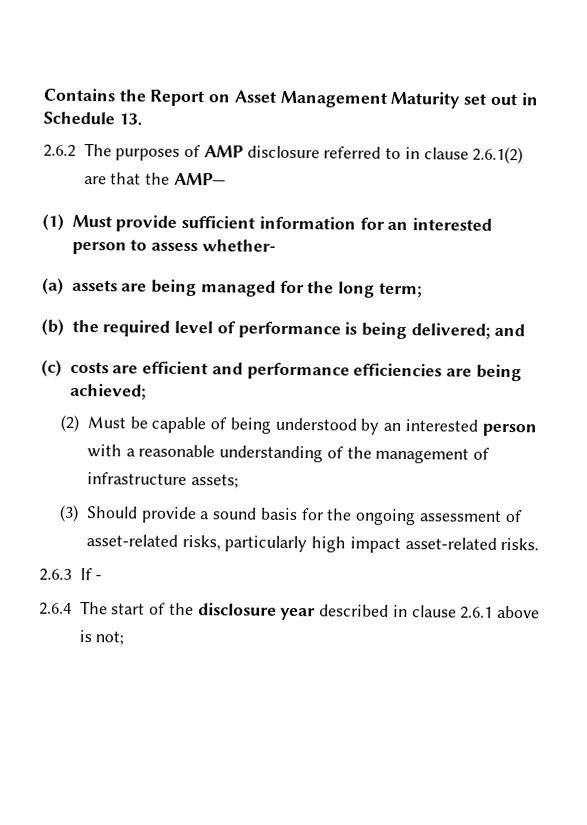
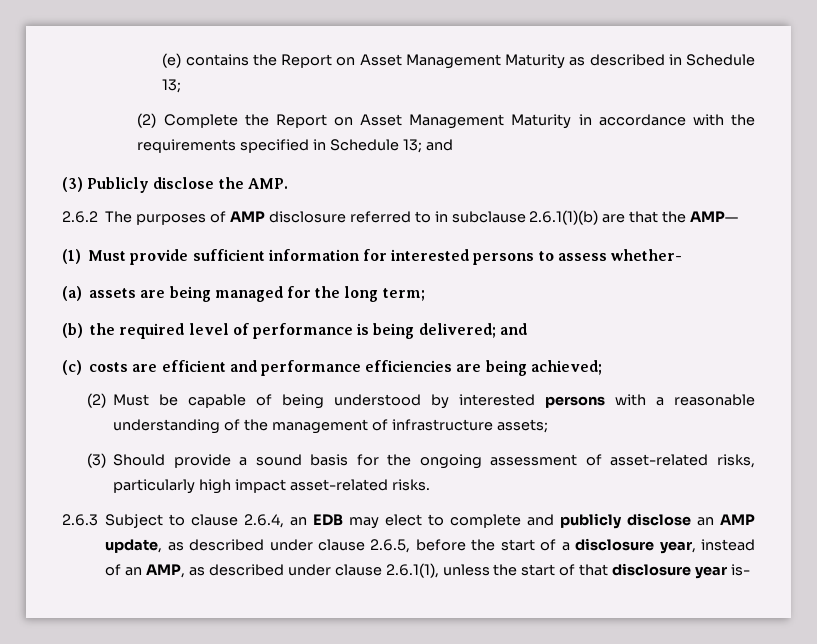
- Contains the Report on Asset Management Maturity set out in Schedule 13.
+ (e) contains the Report on Asset Management Maturity as described in Schedule 13;
+ (2) Complete the Report on Asset Management Maturity in accordance with the requirements specified in Schedule 13; and
+ (3) Publicly disclose the AMP.
- 2.6.2 The purposes of AMP disclosure referred to in clause 2.6.1(2) are that the AMP—
+ 2.6.2 The purposes of AMP disclosure referred to in subclause 2.6.1(1)(b) are that the AMP—
- (1) Must provide sufficient information for an interested person to assess whether-
+ (1) Must provide sufficient information for interested persons to assess whether-
- (2) Must be capable of being understood by an interested person with a reasonable understanding of the management of infrastructure assets;
+ (2) Must be capable of being understood by interested persons with a reasonable understanding of the management of infrastructure assets;
- 2.6.3 If -
- 2.6.4 The start of the disclosure year described in clause 2.6.1 above is not;
+ 2.6.3 Subject to clause 2.6.4, an EDB may elect to complete and publicly disclose an AMP update, as described under clause 2.6.5, before the start of a disclosure year, instead of an AMP, as described under clause 2.6.1(1), unless the start of that disclosure year is-

